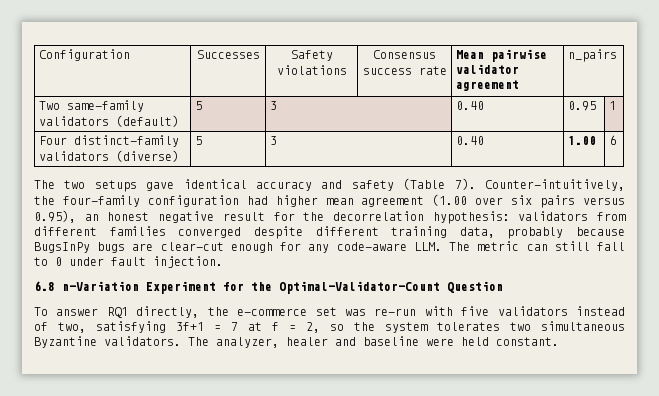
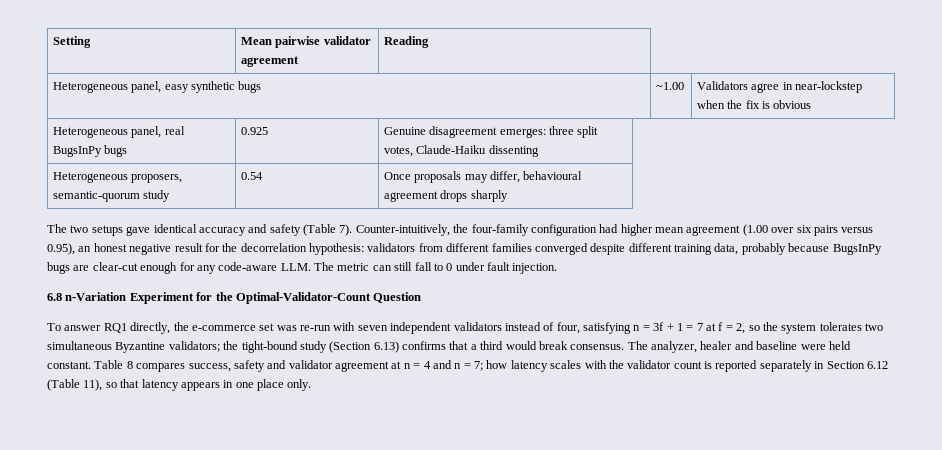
- Configuration | Successes | Safety violations | Consensus success rate | Mean pairwise validator agreement | n_pairs
- Two same-family validators (default) | 5 | 3 | 0.40 | 0.95 | 1
- Four distinct-family validators (diverse) | 5 | 3 | 0.40 | 1.00 | 6
+ Setting | Mean pairwise validator agreement | Reading
+ Heterogeneous panel, easy synthetic bugs | ~1.00 | Validators agree in near-lockstep when the fix is obvious
+ Heterogeneous panel, real BugsInPy bugs | 0.925 | Genuine disagreement emerges: three split votes, Claude-Haiku dissenting
+ Heterogeneous proposers, semantic-quorum study | 0.54 | Once proposals may differ, behavioural agreement drops sharply
- To answer RQ1 directly, the e-commerce set was re-run with five validators instead of two, satisfying 3f+1 = 7 at f = 2, so the system tolerates two simultaneous Byzantine validators.
+ To answer RQ1 directly, the e-commerce set was re-run with seven independent validators instead of four, satisfying n = 3f + 1 = 7 at f = 2, so the system tolerates two simultaneous Byzantine validators; the tight-bound study (Section 6.13) confirms that a third would break consensus.
+ Table 8 compares success, safety and validator agreement at n = 4 and n = 7; how latency scales with the validator count is reported separately in Section 6.12 (Table 11), so that latency appears in one place only.

